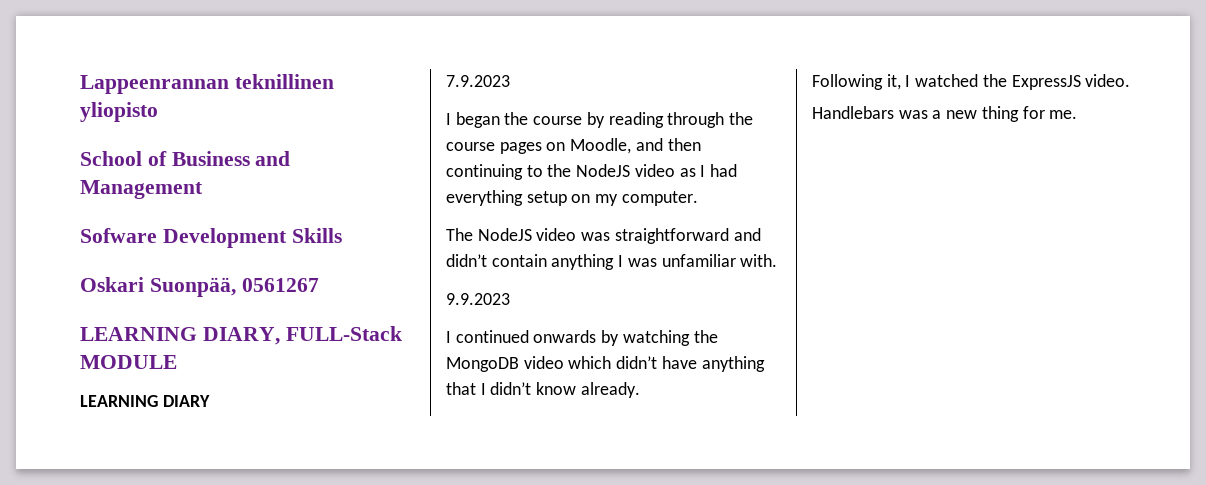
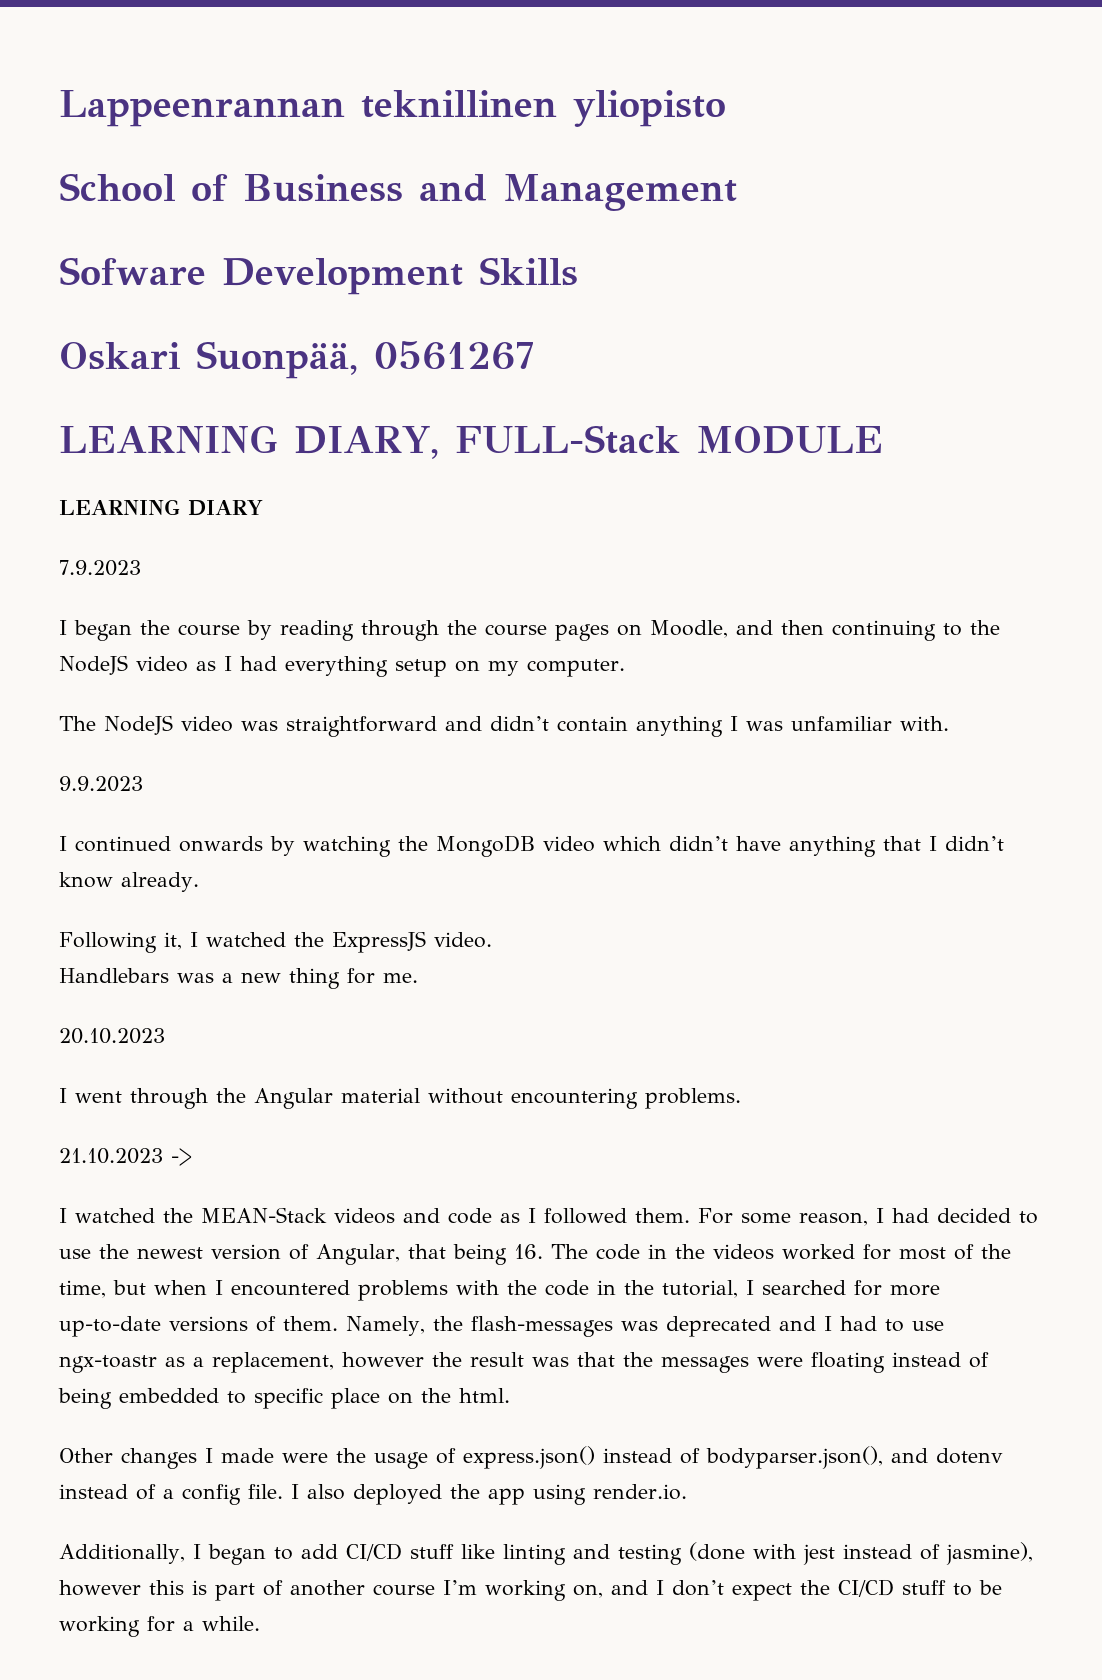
+ 20.10.2023
+ I went through the Angular material without encountering problems.
+ 21.10.2023 ->
+ I watched the MEAN-Stack videos and code as I followed them. For some reason, I had decided to use the newest version of Angular, that being 16. The code in the videos worked for most of the time, but when I encountered problems with the code in the tutorial, I searched for more up-to-date versions of them. Namely, the flash-messages was deprecated and I had to use ngx-toastr as a replacement, however the result was that the messages were floating instead of being embedded to specific place on the html.
+ Other changes I made were the usage of express.json() instead of bodyparser.json(), and dotenv instead of a config file. I also deployed the app using render.io.
+ Additionally, I began to add CI/CD stuff like linting and testing (done with jest instead of jasmine), however this is part of another course I’m working on, and I don’t expect the CI/CD stuff to be working for a while.

